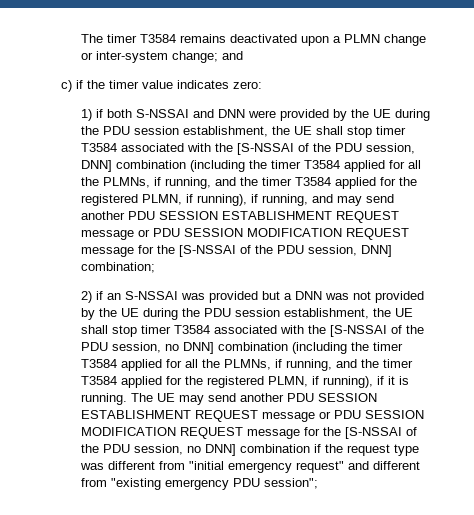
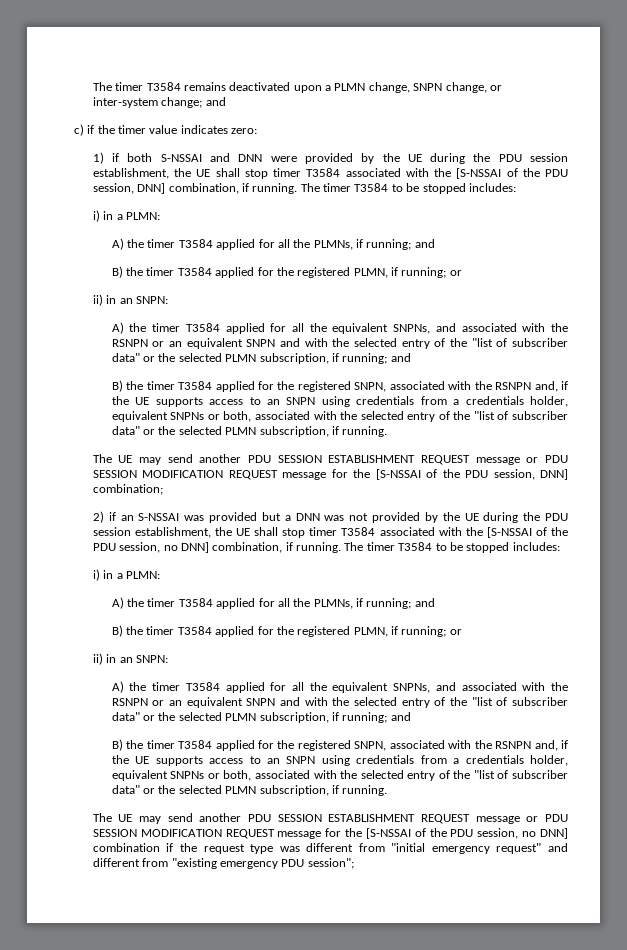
- The timer T3584 remains deactivated upon a PLMN change or inter-system change; and
+ The timer T3584 remains deactivated upon a PLMN change, SNPN change, or inter-system change; and
- 1) if both S-NSSAI and DNN were provided by the UE during the PDU session establishment, the UE shall stop timer T3584 associated with the [S-NSSAI of the PDU session, DNN] combination (including the timer T3584 applied for all the PLMNs, if running, and the timer T3584 applied for the registered PLMN, if running), if running, and may send another PDU SESSION ESTABLISHMENT REQUEST message or PDU SESSION MODIFICATION REQUEST message for the [S-NSSAI of the PDU session, DNN] combination;
+ 1) if both S-NSSAI and DNN were provided by the UE during the PDU session establishment, the UE shall stop timer T3584 associated with the [S-NSSAI of the PDU session, DNN] combination, if running. The timer T3584 to be stopped includes:
+ i) in a PLMN:
+ A) the timer T3584 applied for all the PLMNs, if running; and
+ B) the timer T3584 applied for the registered PLMN, if running; or
+ ii) in an SNPN:
+ A) the timer T3584 applied for all the equivalent SNPNs, and associated with the RSNPN or an equivalent SNPN and with the selected entry of the "list of subscriber data" or the selected PLMN subscription, if running; and
+ B) the timer T3584 applied for the registered SNPN, associated with the RSNPN and, if the UE supports access to an SNPN using credentials from a credentials holder, equivalent SNPNs or both, associated with the selected entry of the "list of subscriber data" or the selected PLMN subscription, if running.
+ The UE may send another PDU SESSION ESTABLISHMENT REQUEST message or PDU SESSION MODIFICATION REQUEST message for the [S-NSSAI of the PDU session, DNN] combination;
- 2) if an S-NSSAI was provided but a DNN was not provided by the UE during the PDU session establishment, the UE shall stop timer T3584 associated with the [S-NSSAI of the PDU session, no DNN] combination (including the timer T3584 applied for all the PLMNs, if running, and the timer T3584 applied for the registered PLMN, if running), if it is running. The UE may send another PDU SESSION ESTABLISHMENT REQUEST message or PDU SESSION MODIFICATION REQUEST message for the [S-NSSAI of the PDU session, no DNN] combination if the request type was different from "initial emergency request" and different from "existing emergency PDU session";
+ 2) if an S-NSSAI was provided but a DNN was not provided by the UE during the PDU session establishment, the UE shall stop timer T3584 associated with the [S-NSSAI of the PDU session, no DNN] combination, if running. The timer T3584 to be stopped includes:
+ i) in a PLMN:
+ A) the timer T3584 applied for all the PLMNs, if running; and
+ B) the timer T3584 applied for the registered PLMN, if running; or
+ ii) in an SNPN:
+ A) the timer T3584 applied for all the equivalent SNPNs, and associated with the RSNPN or an equivalent SNPN and with the selected entry of the "list of subscriber data" or the selected PLMN subscription, if running; and
+ B) the timer T3584 applied for the registered SNPN, associated with the RSNPN and, if the UE supports access to an SNPN using credentials from a credentials holder, equivalent SNPNs or both, associated with the selected entry of the "list of subscriber data" or the selected PLMN subscription, if running.
+ The UE may send another PDU SESSION ESTABLISHMENT REQUEST message or PDU SESSION MODIFICATION REQUEST message for the [S-NSSAI of the PDU session, no DNN] combination if the request type was different from "initial emergency request" and different from "existing emergency PDU session";

